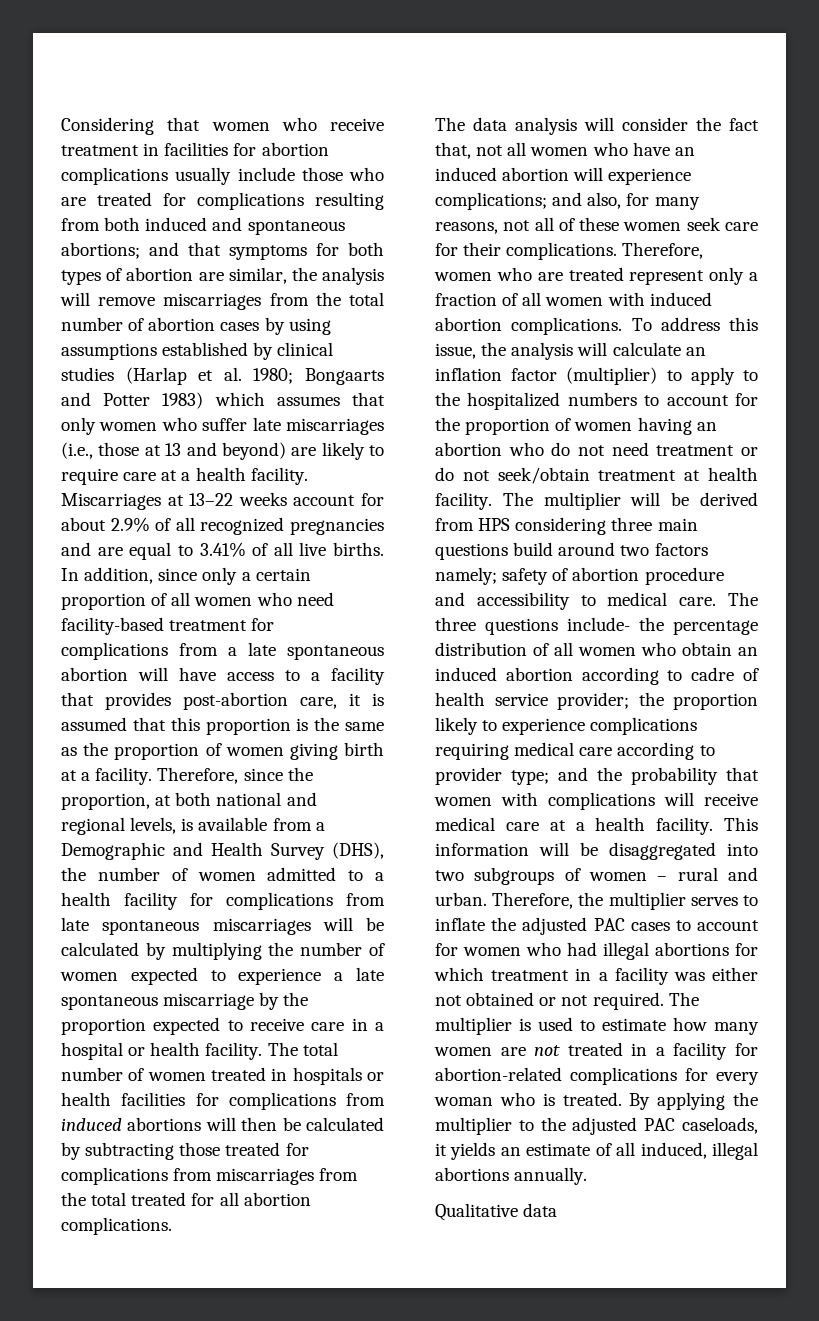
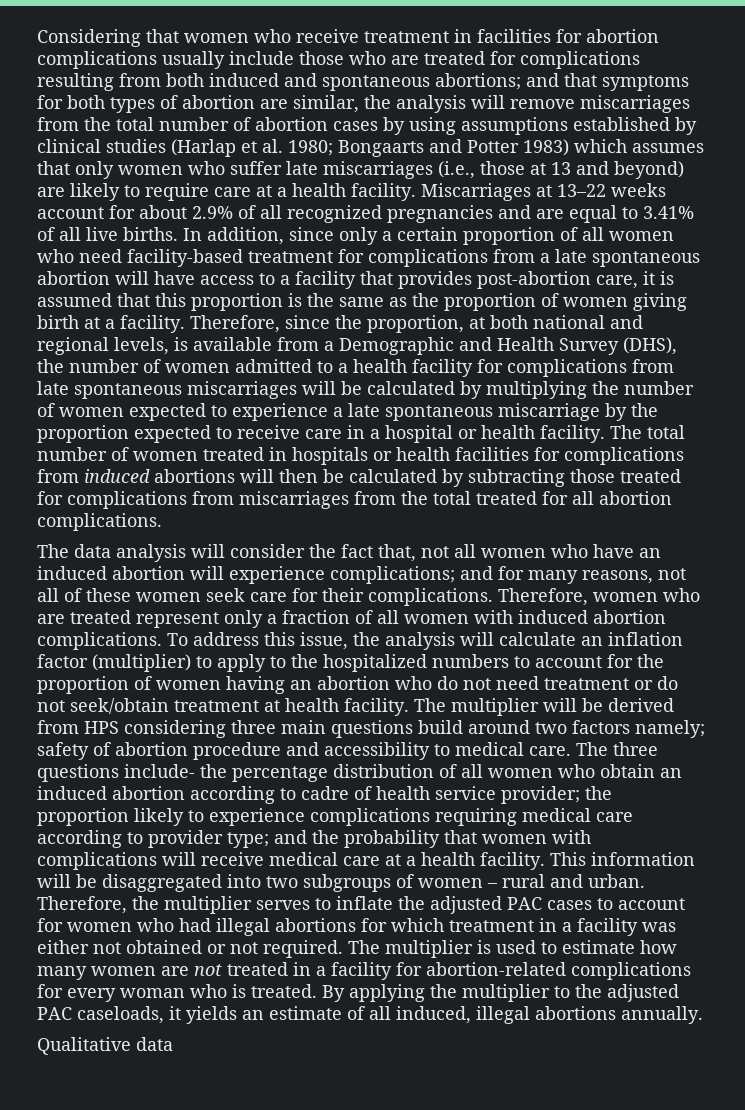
- The data analysis will consider the fact that, not all women who have an induced abortion will experience complications; and also, for many reasons, not all of these women seek care for their complications.
+ The data analysis will consider the fact that, not all women who have an induced abortion will experience complications; and for many reasons, not all of these women seek care for their complications.

